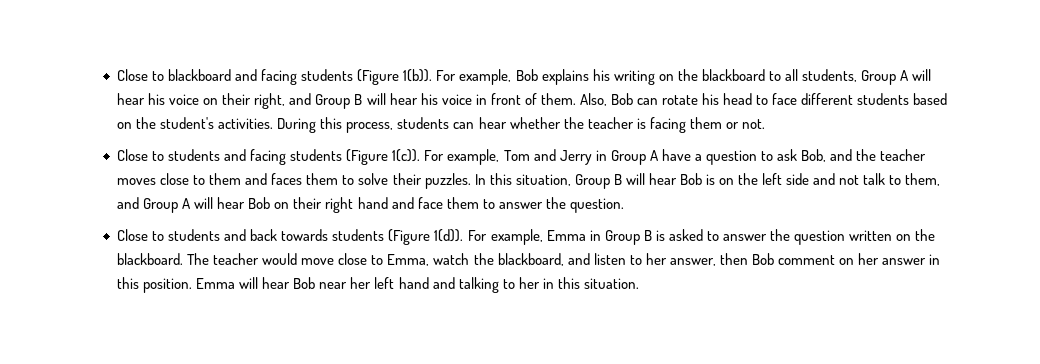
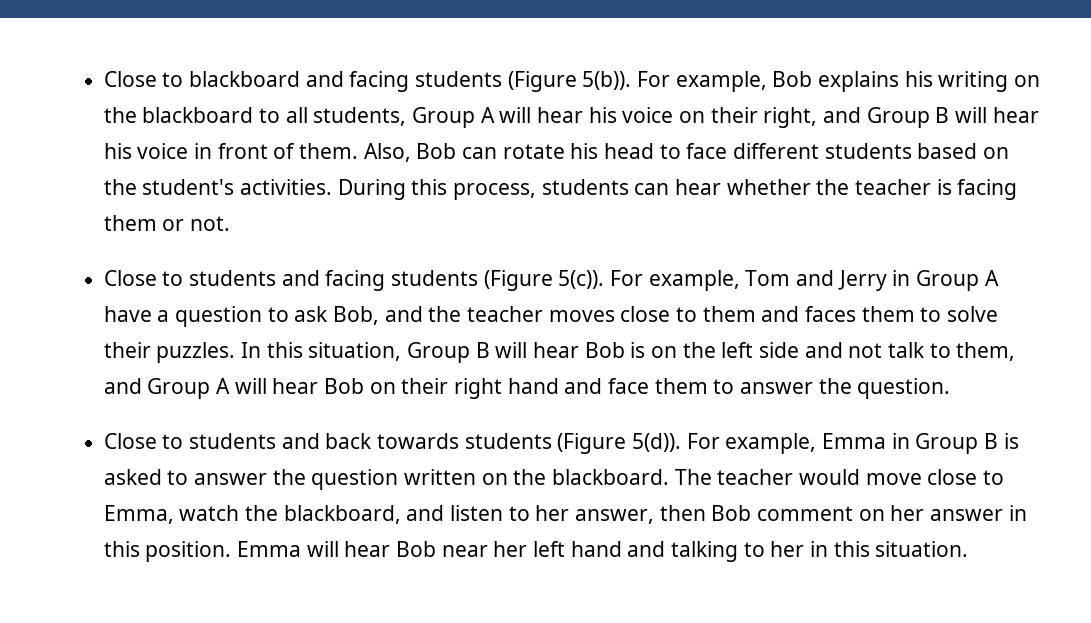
- Close to blackboard and facing students (Figure 1(b)).
+ Close to blackboard and facing students (Figure 5(b)).
- Close to students and facing students (Figure 1(c)).
+ Close to students and facing students (Figure 5(c)).
- Close to students and back towards students (Figure 1(d)).
+ Close to students and back towards students (Figure 5(d)).

